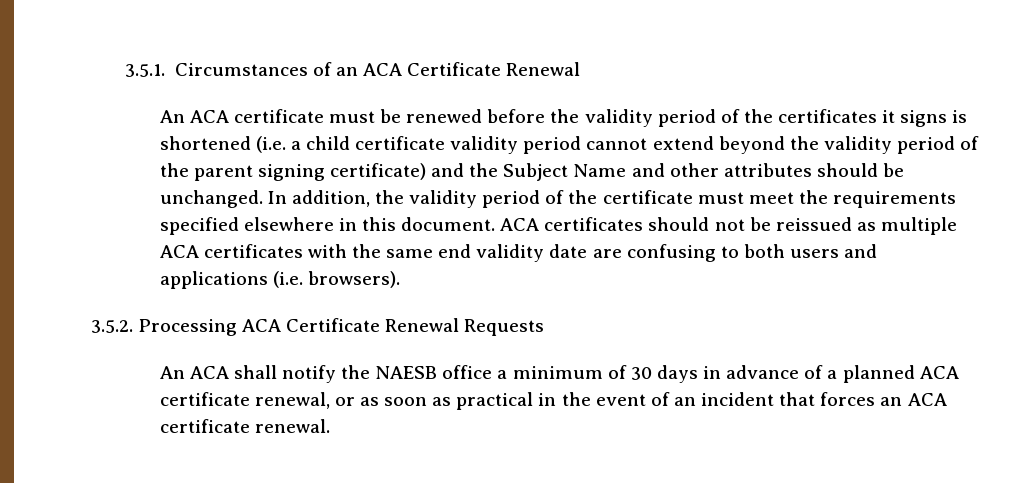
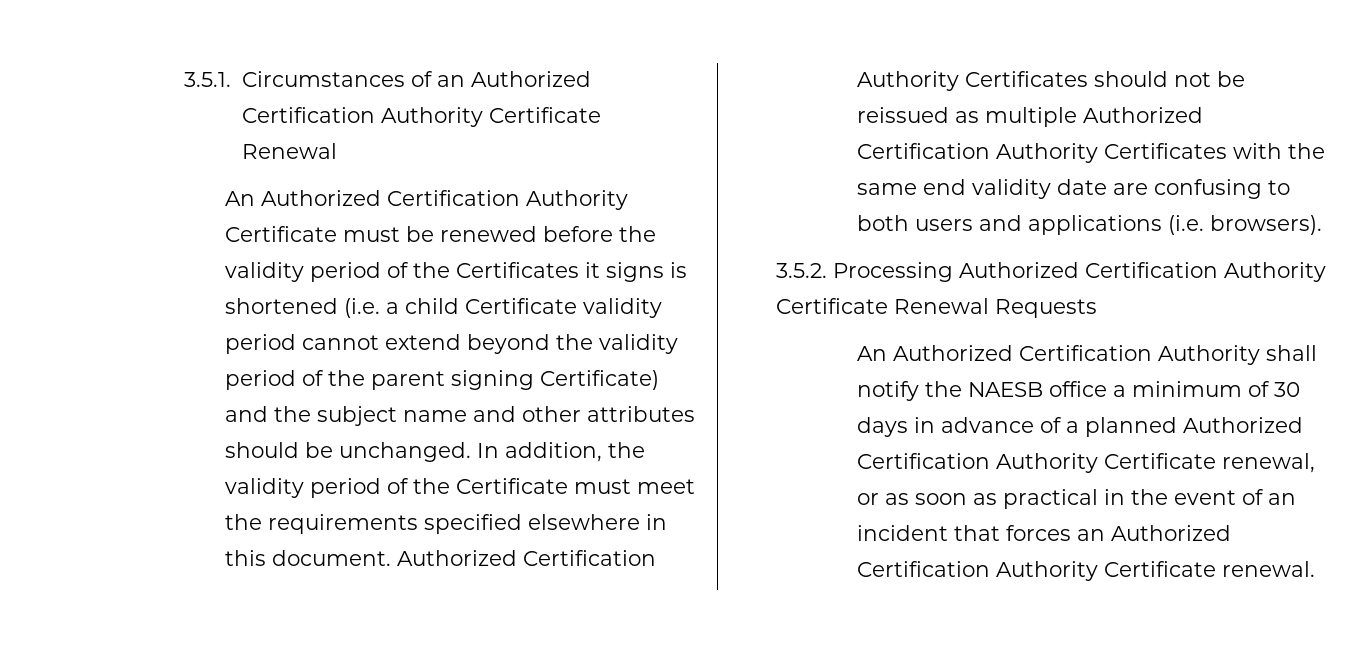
- 3.5.1. Circumstances of an ACA Certificate Renewal
+ 3.5.1. Circumstances of an Authorized Certification Authority Certificate Renewal
- An ACA certificate must be renewed before the validity period of the certificates it signs is shortened (i.e. a child certificate validity period cannot extend beyond the validity period of the parent signing certificate) and the Subject Name and other attributes should be unchanged.
+ An Authorized Certification Authority Certificate must be renewed before the validity period of the Certificates it signs is shortened (i.e. a child Certificate validity period cannot extend beyond the validity period of the parent signing Certificate) and the subject name and other attributes should be unchanged.
- In addition, the validity period of the certificate must meet the requirements specified elsewhere in this document.
+ In addition, the validity period of the Certificate must meet the requirements specified elsewhere in this document.
- ACA certificates should not be reissued as multiple ACA certificates with the same end validity date are confusing to both users and applications (i.e. browsers).
+ Authorized Certification Authority Certificates should not be reissued as multiple Authorized Certification Authority Certificates with the same end validity date are confusing to both users and applications (i.e. browsers).
- 3.5.2. Processing ACA Certificate Renewal Requests
+ 3.5.2. Processing Authorized Certification Authority Certificate Renewal Requests
- An ACA shall notify the NAESB office a minimum of 30 days in advance of a planned ACA certificate renewal, or as soon as practical in the event of an incident that forces an ACA certificate renewal.
+ An Authorized Certification Authority shall notify the NAESB office a minimum of 30 days in advance of a planned Authorized Certification Authority Certificate renewal, or as soon as practical in the event of an incident that forces an Authorized Certification Authority Certificate renewal.

